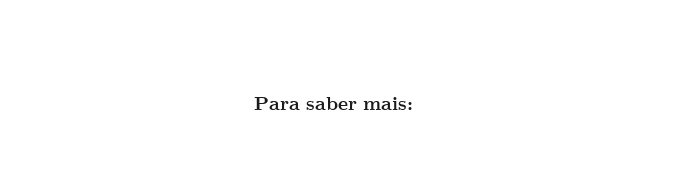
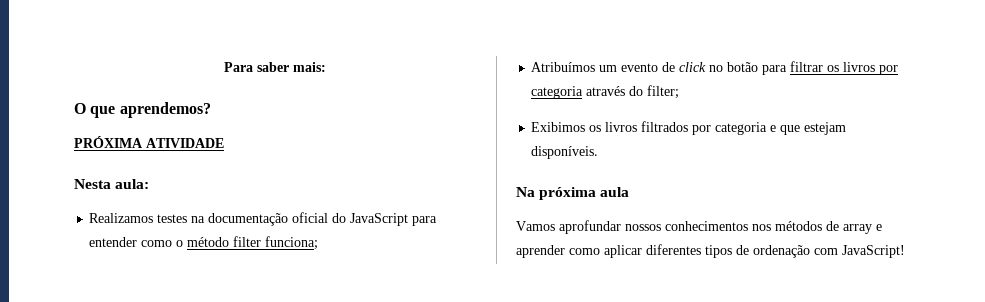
+ O que aprendemos?
+ PRÓXIMA ATIVIDADE
+ Nesta aula:
+ Realizamos testes na documentação oficial do JavaScript para entender como o método filter funciona;
+ Atribuímos um evento de click no botão para filtrar os livros por categoria através do filter;
+ Exibimos os livros filtrados por categoria e que estejam disponíveis.
+ Na próxima aula
+ Vamos aprofundar nossos conhecimentos nos métodos de array e aprender como aplicar diferentes tipos de ordenação com JavaScript!

